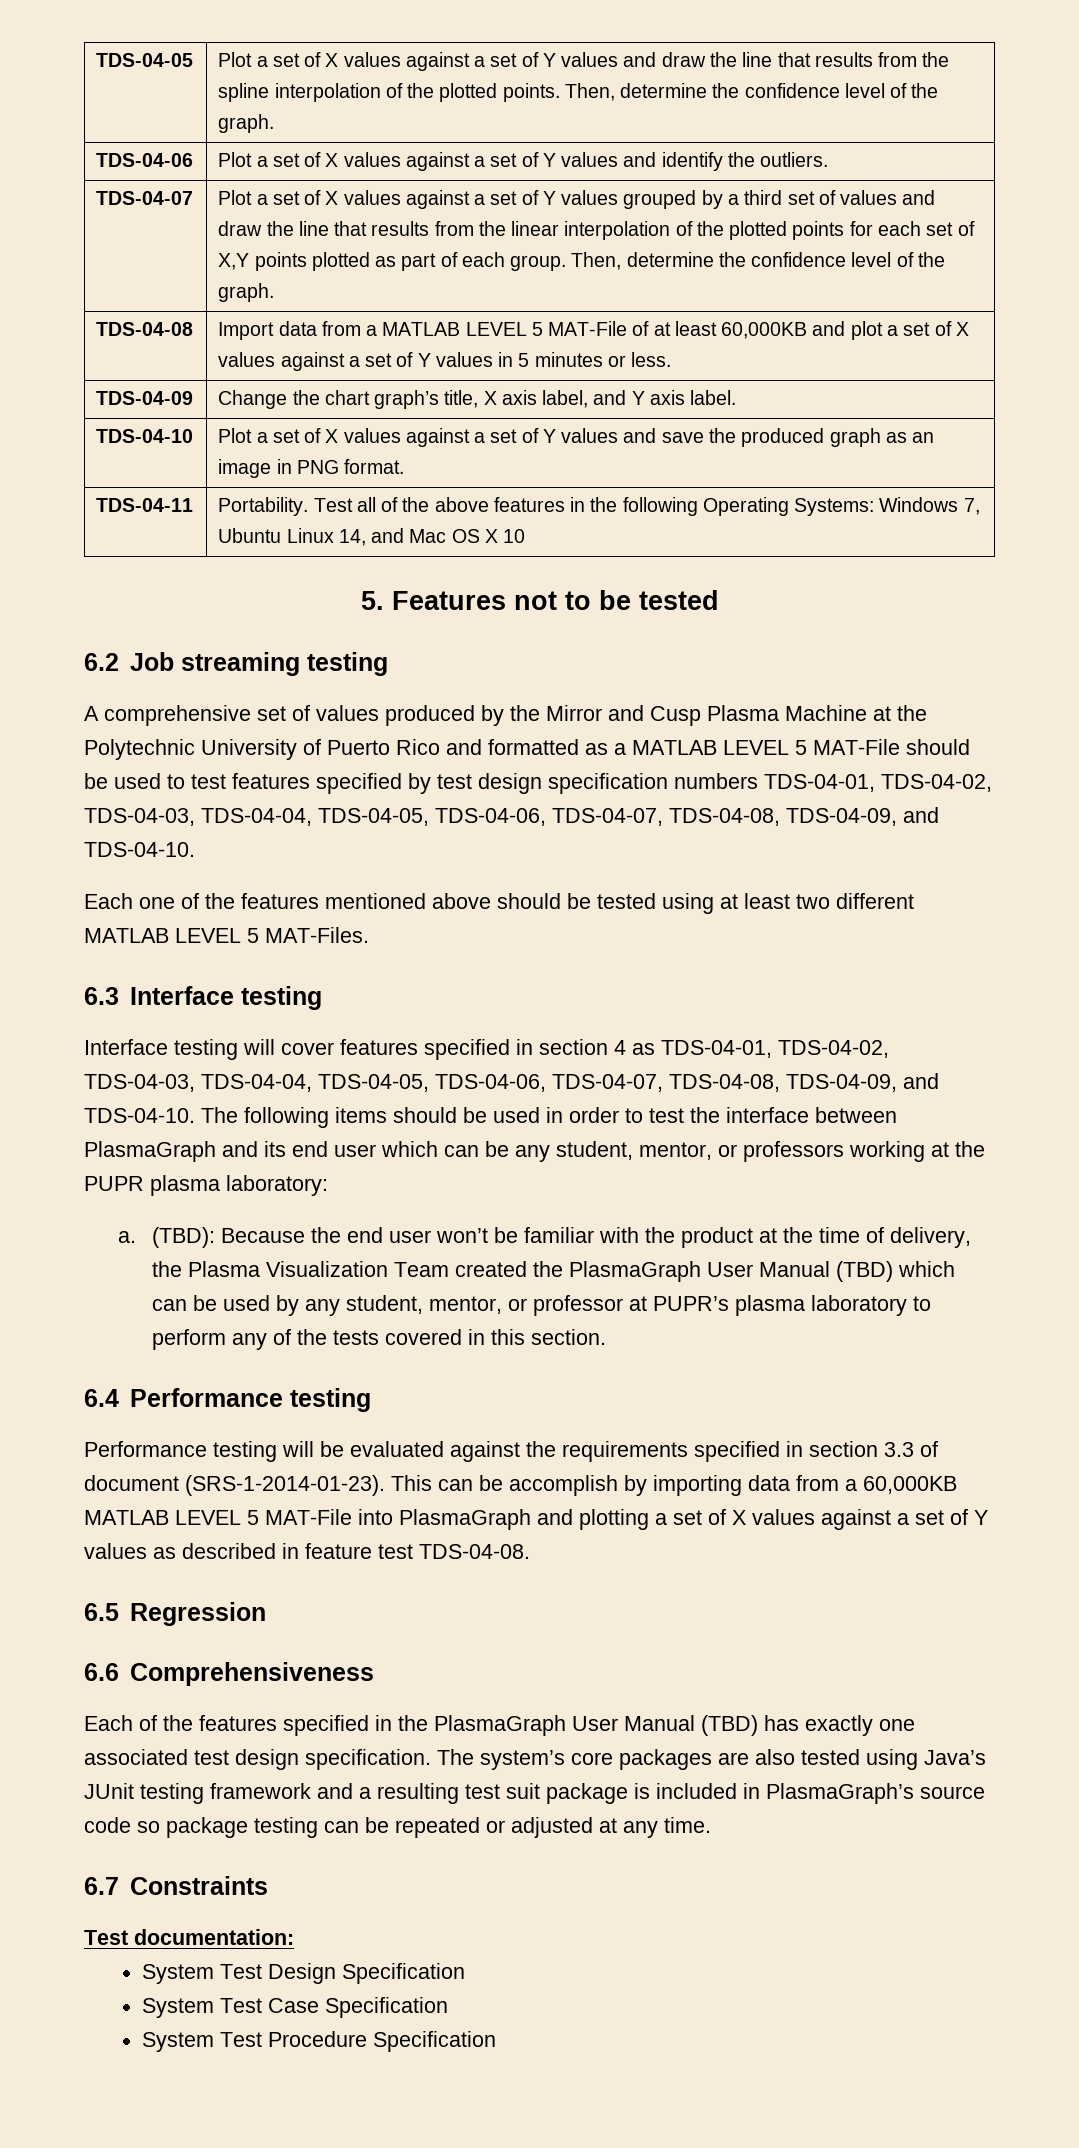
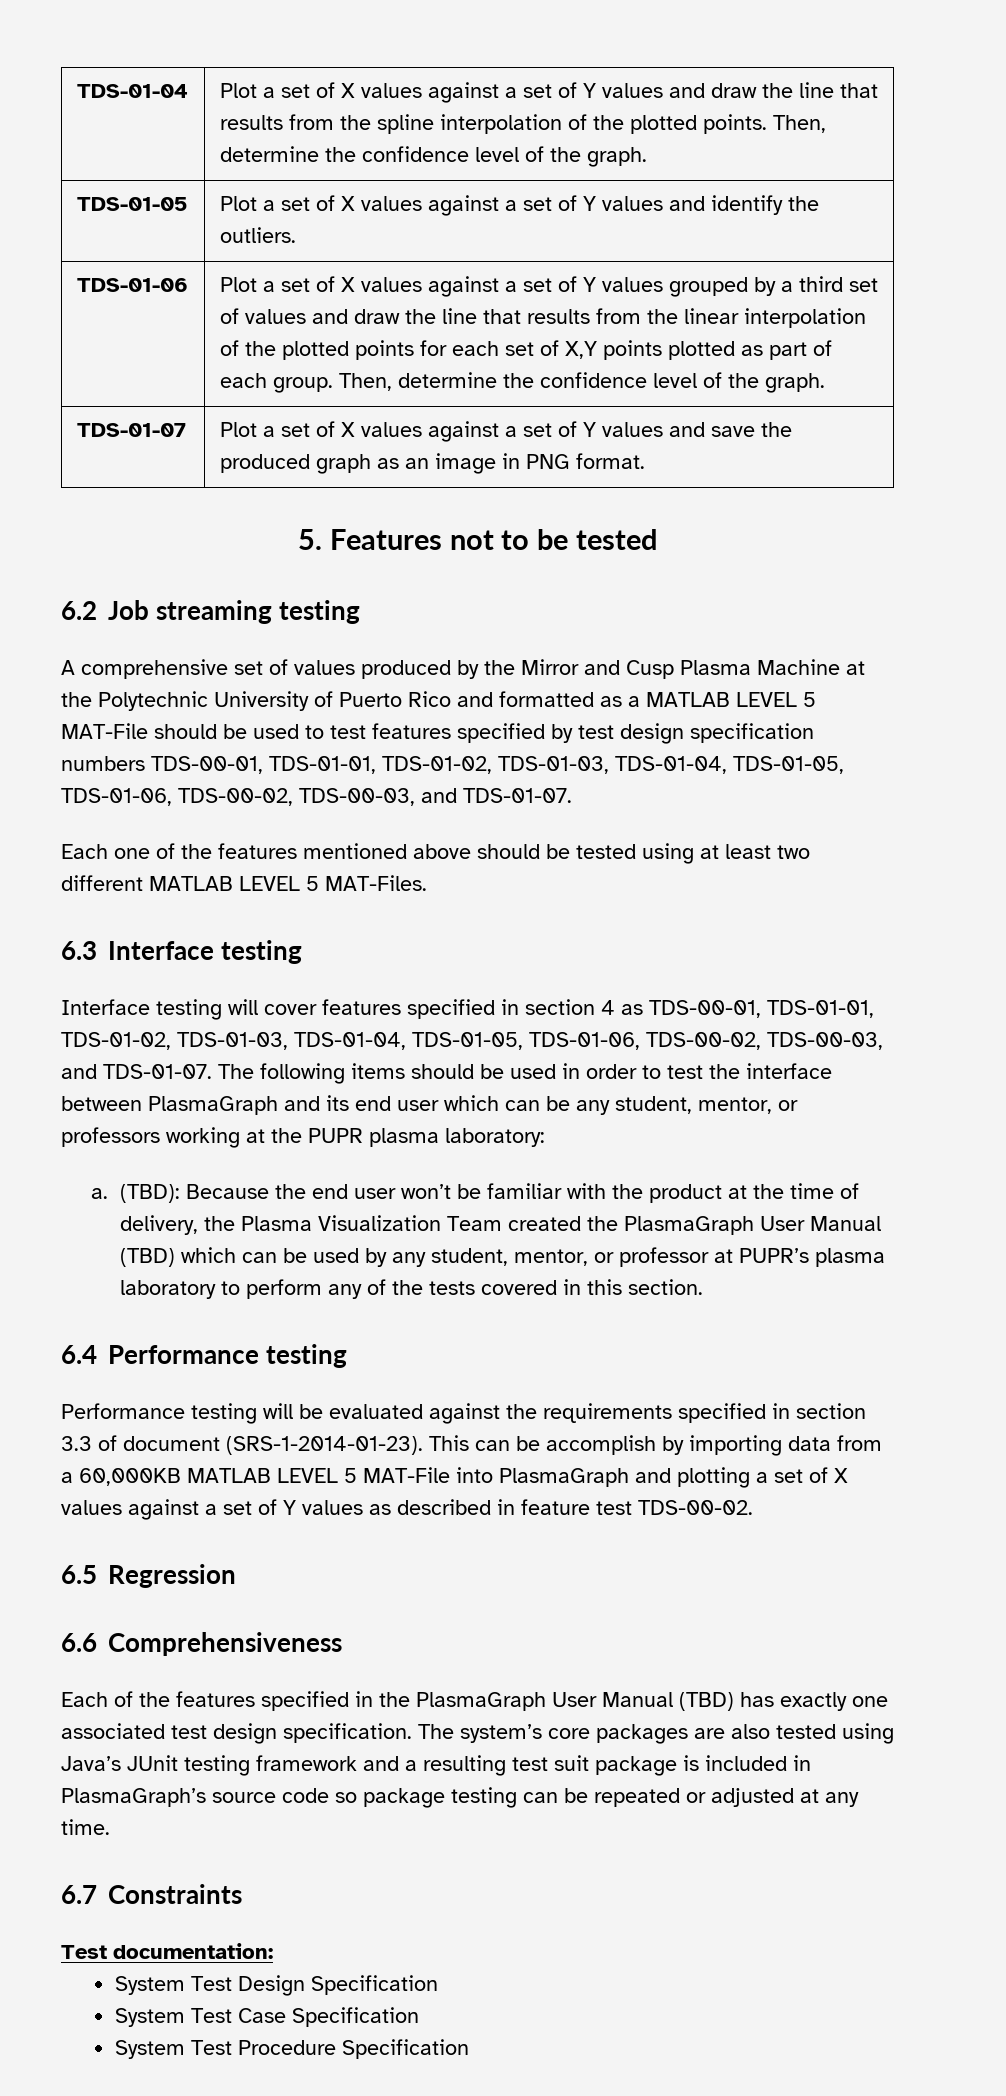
- TDS-04-05 | Plot a set of X values against a set of Y values and draw the line that results from the spline interpolation of the plotted points. Then, determine the confidence level of the graph.
+ TDS-01-04 | Plot a set of X values against a set of Y values and draw the line that results from the spline interpolation of the plotted points. Then, determine the confidence level of the graph.
- TDS-04-06 | Plot a set of X values against a set of Y values and identify the outliers.
+ TDS-01-05 | Plot a set of X values against a set of Y values and identify the outliers.
- TDS-04-07
+ TDS-01-06
- TDS-04-08 | Import data from a MATLAB LEVEL 5 MAT-File of at least 60,000KB and plot a set of X values against a set of Y values in 5 minutes or less.
- TDS-04-09 | Change the chart graph’s title, X axis label, and Y axis label.
- TDS-04-10 | Plot a set of X values against a set of Y values and save the produced graph as an image in PNG format.
+ TDS-01-07 | Plot a set of X values against a set of Y values and save the produced graph as an image in PNG format.
- TDS-04-11 | Portability. Test all of the above features in the following Operating Systems: Windows 7, Ubuntu Linux 14, and Mac OS X 10
- A comprehensive set of values produced by the Mirror and Cusp Plasma Machine at the Polytechnic University of Puerto Rico and formatted as a MATLAB LEVEL 5 MAT-File should be used to test features specified by test design specification numbers TDS-04-01, TDS-04-02, TDS-04-03, TDS-04-04, TDS-04-05, TDS-04-06, TDS-04-07, TDS-04-08, TDS-04-09, and TDS-04-10.
+ A comprehensive set of values produced by the Mirror and Cusp Plasma Machine at the Polytechnic University of Puerto Rico and formatted as a MATLAB LEVEL 5 MAT-File should be used to test features specified by test design specification numbers TDS-00-01, TDS-01-01, TDS-01-02, TDS-01-03, TDS-01-04, TDS-01-05, TDS-01-06, TDS-00-02, TDS-00-03, and TDS-01-07.
- Interface testing will cover features specified in section 4 as TDS-04-01, TDS-04-02, TDS-04-03, TDS-04-04, TDS-04-05, TDS-04-06, TDS-04-07, TDS-04-08, TDS-04-09, and TDS-04-10.
+ Interface testing will cover features specified in section 4 as TDS-00-01, TDS-01-01, TDS-01-02, TDS-01-03, TDS-01-04, TDS-01-05, TDS-01-06, TDS-00-02, TDS-00-03, and TDS-01-07.
- This can be accomplish by importing data from a 60,000KB MATLAB LEVEL 5 MAT-File into PlasmaGraph and plotting a set of X values against a set of Y values as described in feature test TDS-04-08.
+ This can be accomplish by importing data from a 60,000KB MATLAB LEVEL 5 MAT-File into PlasmaGraph and plotting a set of X values against a set of Y values as described in feature test TDS-00-02.

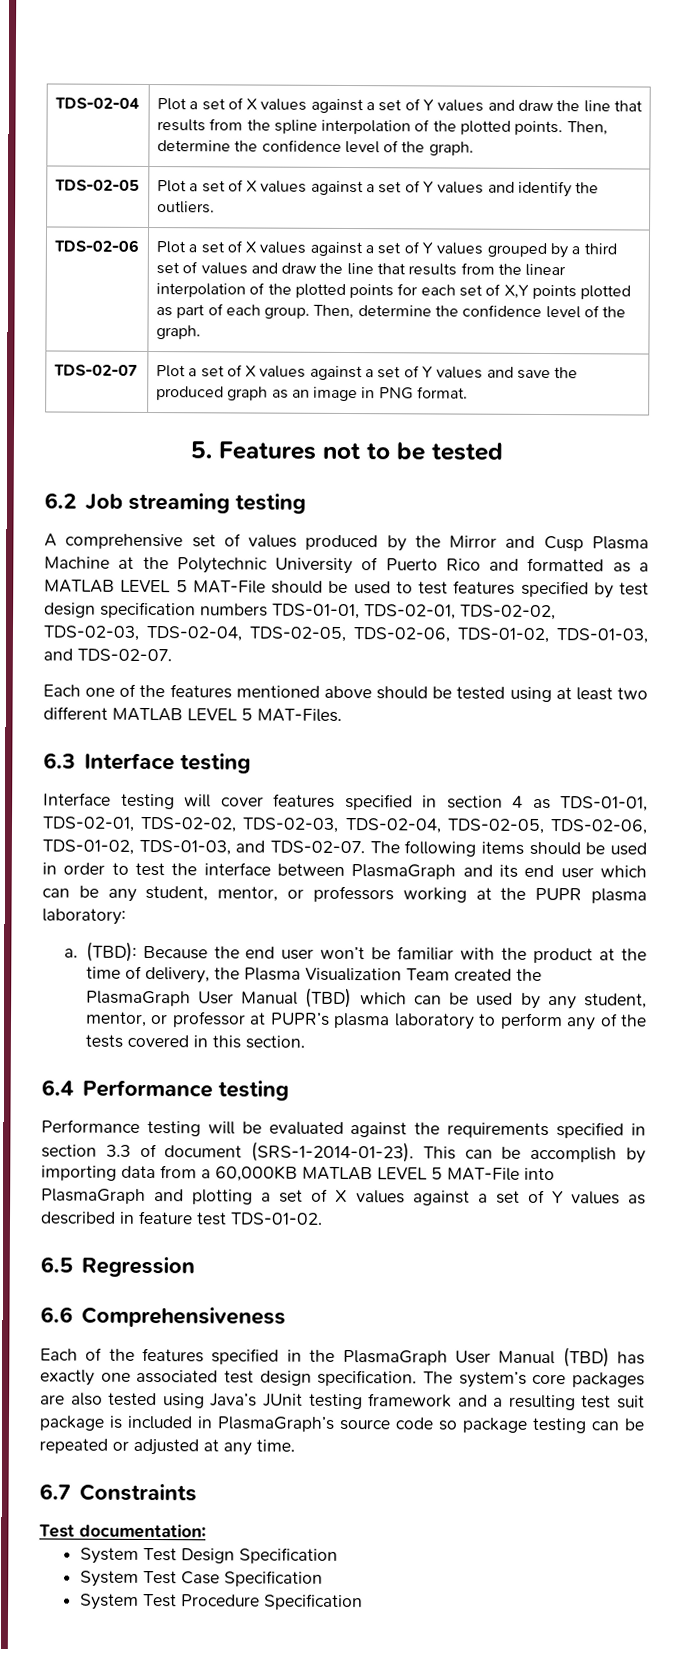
- TDS-01-04 | Plot a set of X values against a set of Y values and draw the line that results from the spline interpolation of the plotted points. Then, determine the confidence level of the graph.
+ TDS-02-04 | Plot a set of X values against a set of Y values and draw the line that results from the spline interpolation of the plotted points. Then, determine the confidence level of the graph.
- TDS-01-05 | Plot a set of X values against a set of Y values and identify the outliers.
+ TDS-02-05 | Plot a set of X values against a set of Y values and identify the outliers.
- TDS-01-06
+ TDS-02-06
- TDS-01-07 | Plot a set of X values against a set of Y values and save the produced graph as an image in PNG format.
+ TDS-02-07 | Plot a set of X values against a set of Y values and save the produced graph as an image in PNG format.
- A comprehensive set of values produced by the Mirror and Cusp Plasma Machine at the Polytechnic University of Puerto Rico and formatted as a MATLAB LEVEL 5 MAT-File should be used to test features specified by test design specification numbers TDS-00-01, TDS-01-01, TDS-01-02, TDS-01-03, TDS-01-04, TDS-01-05, TDS-01-06, TDS-00-02, TDS-00-03, and TDS-01-07.
+ A comprehensive set of values produced by the Mirror and Cusp Plasma Machine at the Polytechnic University of Puerto Rico and formatted as a MATLAB LEVEL 5 MAT-File should be used to test features specified by test design specification numbers TDS-01-01, TDS-02-01, TDS-02-02, TDS-02-03, TDS-02-04, TDS-02-05, TDS-02-06, TDS-01-02, TDS-01-03, and TDS-02-07.
- Interface testing will cover features specified in section 4 as TDS-00-01, TDS-01-01, TDS-01-02, TDS-01-03, TDS-01-04, TDS-01-05, TDS-01-06, TDS-00-02, TDS-00-03, and TDS-01-07.
+ Interface testing will cover features specified in section 4 as TDS-01-01, TDS-02-01, TDS-02-02, TDS-02-03, TDS-02-04, TDS-02-05, TDS-02-06, TDS-01-02, TDS-01-03, and TDS-02-07.
- This can be accomplish by importing data from a 60,000KB MATLAB LEVEL 5 MAT-File into PlasmaGraph and plotting a set of X values against a set of Y values as described in feature test TDS-00-02.
+ This can be accomplish by importing data from a 60,000KB MATLAB LEVEL 5 MAT-File into PlasmaGraph and plotting a set of X values against a set of Y values as described in feature test TDS-01-02.

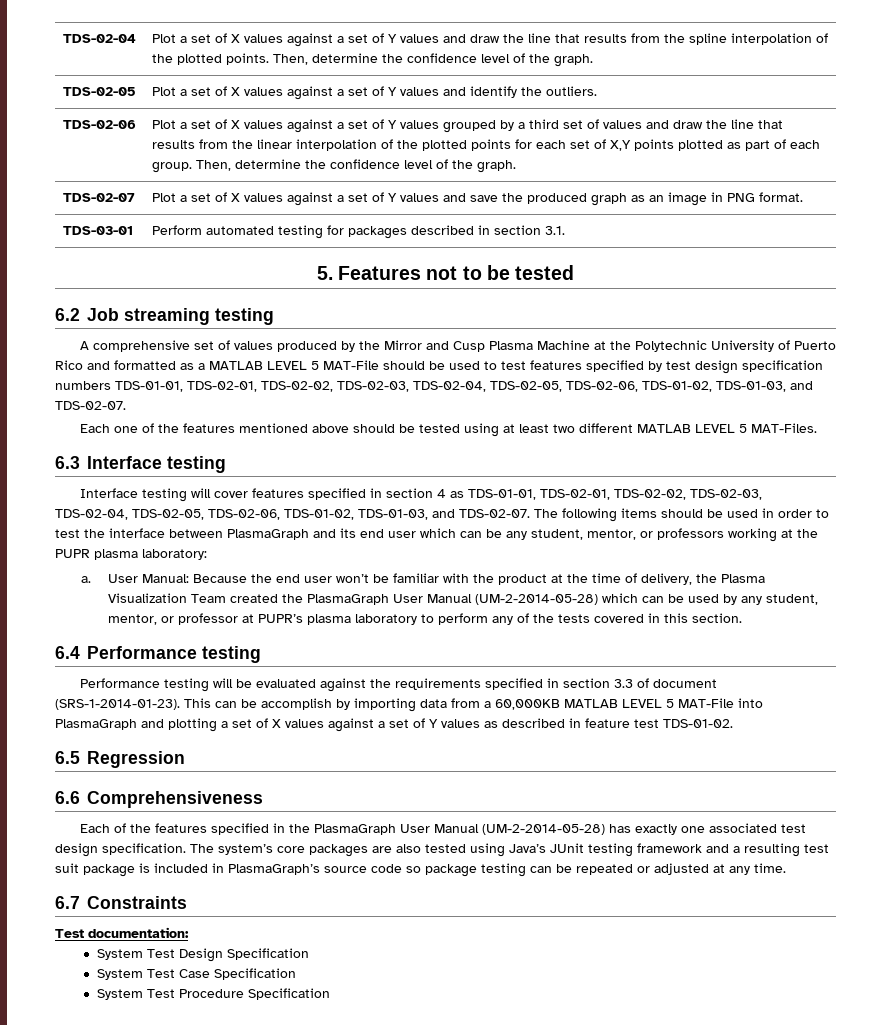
+ TDS-03-01 | Perform automated testing for packages described in section 3.1.
- (TBD): Because the end user won’t be familiar with the product at the time of delivery, the Plasma Visualization Team created the PlasmaGraph User Manual (TBD) which can be used by any student, mentor, or professor at PUPR’s plasma laboratory to perform any of the tests covered in this section.
+ User Manual: Because the end user won’t be familiar with the product at the time of delivery, the Plasma Visualization Team created the PlasmaGraph User Manual (UM-2-2014-05-28) which can be used by any student, mentor, or professor at PUPR’s plasma laboratory to perform any of the tests covered in this section.
- Each of the features specified in the PlasmaGraph User Manual (TBD) has exactly one associated test design specification.
+ Each of the features specified in the PlasmaGraph User Manual (UM-2-2014-05-28) has exactly one associated test design specification.

